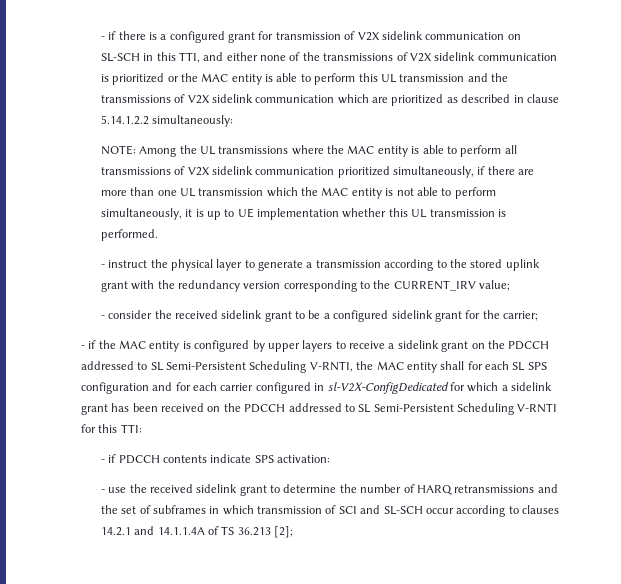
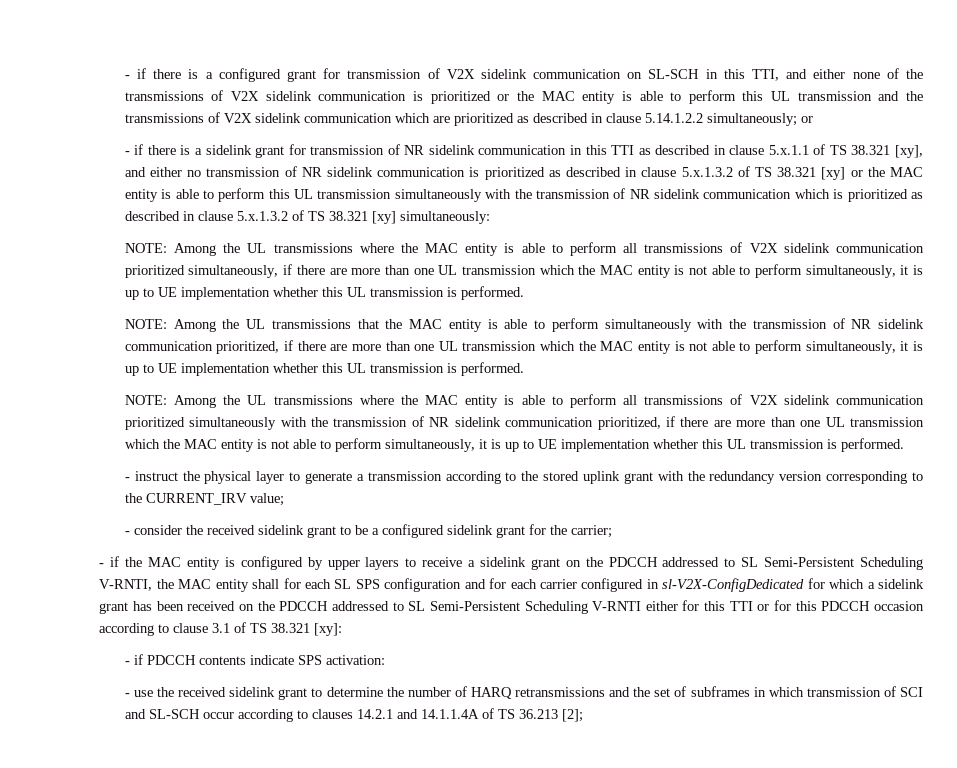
- - if there is a configured grant for transmission of V2X sidelink communication on SL-SCH in this TTI, and either none of the transmissions of V2X sidelink communication is prioritized or the MAC entity is able to perform this UL transmission and the transmissions of V2X sidelink communication which are prioritized as described in clause 5.14.1.2.2 simultaneously:
+ - if there is a configured grant for transmission of V2X sidelink communication on SL-SCH in this TTI, and either none of the transmissions of V2X sidelink communication is prioritized or the MAC entity is able to perform this UL transmission and the transmissions of V2X sidelink communication which are prioritized as described in clause 5.14.1.2.2 simultaneously; or
+ - if there is a sidelink grant for transmission of NR sidelink communication in this TTI as described in clause 5.x.1.1 of TS 38.321 [xy], and either no transmission of NR sidelink communication is prioritized as described in clause 5.x.1.3.2 of TS 38.321 [xy] or the MAC entity is able to perform this UL transmission simultaneously with the transmission of NR sidelink communication which is prioritized as described in clause 5.x.1.3.2 of TS 38.321 [xy] simultaneously:
+ NOTE: Among the UL transmissions that the MAC entity is able to perform simultaneously with the transmission of NR sidelink communication prioritized, if there are more than one UL transmission which the MAC entity is not able to perform simultaneously, it is up to UE implementation whether this UL transmission is performed.
+ NOTE: Among the UL transmissions where the MAC entity is able to perform all transmissions of V2X sidelink communication prioritized simultaneously with the transmission of NR sidelink communication prioritized, if there are more than one UL transmission which the MAC entity is not able to perform simultaneously, it is up to UE implementation whether this UL transmission is performed.
- - if the MAC entity is configured by upper layers to receive a sidelink grant on the PDCCH addressed to SL Semi-Persistent Scheduling V-RNTI, the MAC entity shall for each SL SPS configuration and for each carrier configured in sl-V2X-ConfigDedicated for which a sidelink grant has been received on the PDCCH addressed to SL Semi-Persistent Scheduling V-RNTI for this TTI:
+ - if the MAC entity is configured by upper layers to receive a sidelink grant on the PDCCH addressed to SL Semi-Persistent Scheduling V-RNTI, the MAC entity shall for each SL SPS configuration and for each carrier configured in sl-V2X-ConfigDedicated for which a sidelink grant has been received on the PDCCH addressed to SL Semi-Persistent Scheduling V-RNTI either for this TTI or for this PDCCH occasion according to clause 3.1 of TS 38.321 [xy]:

